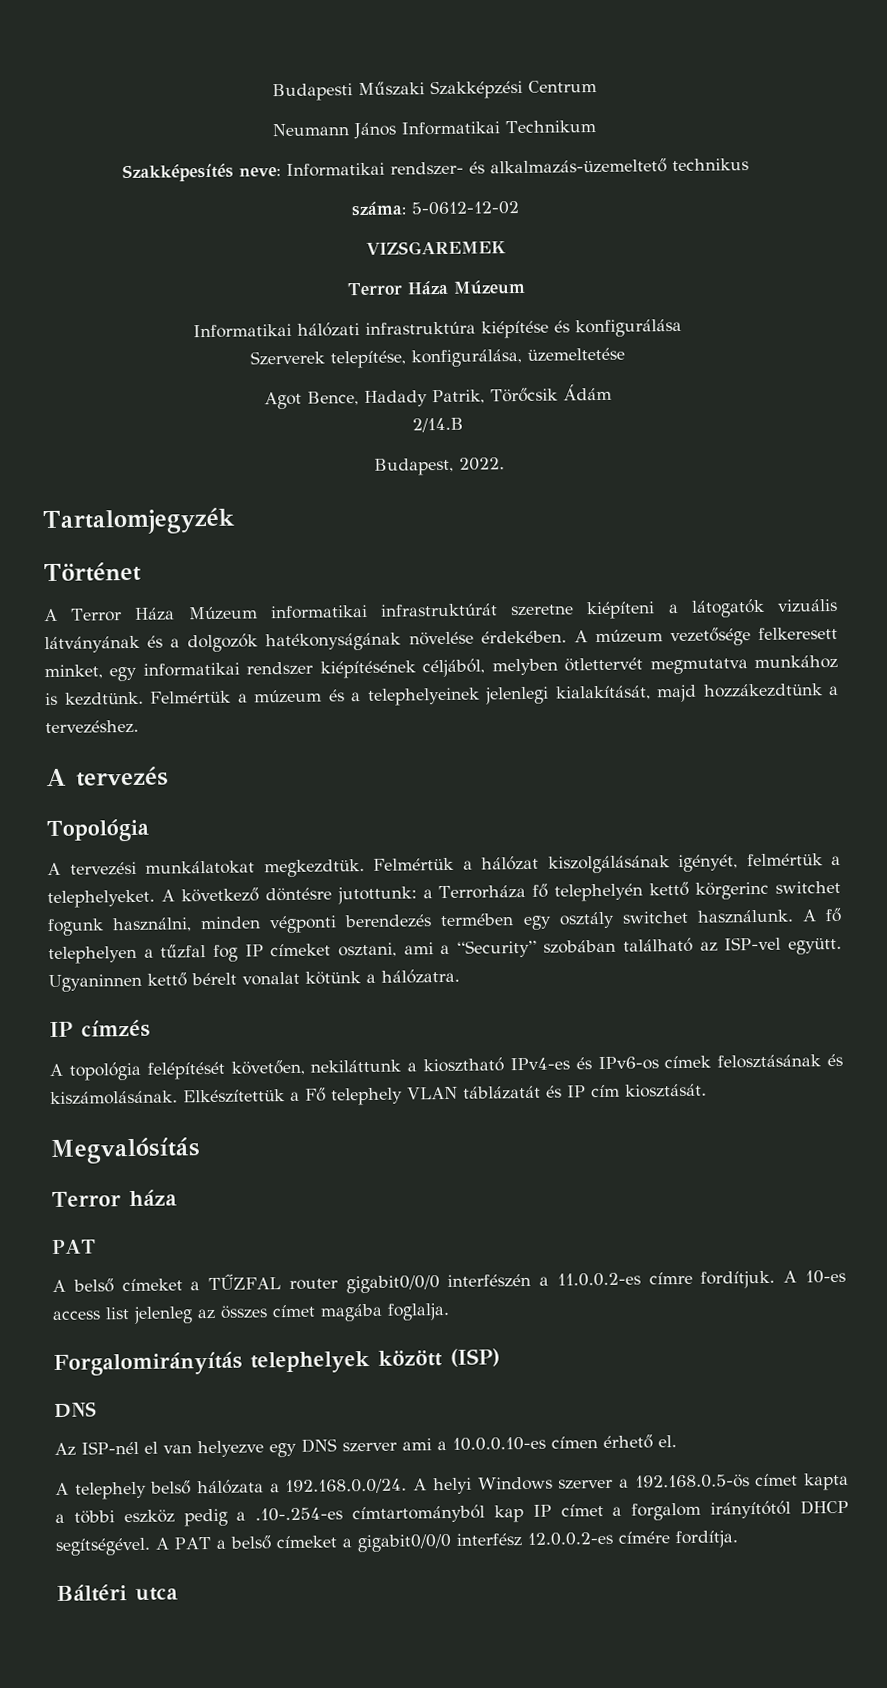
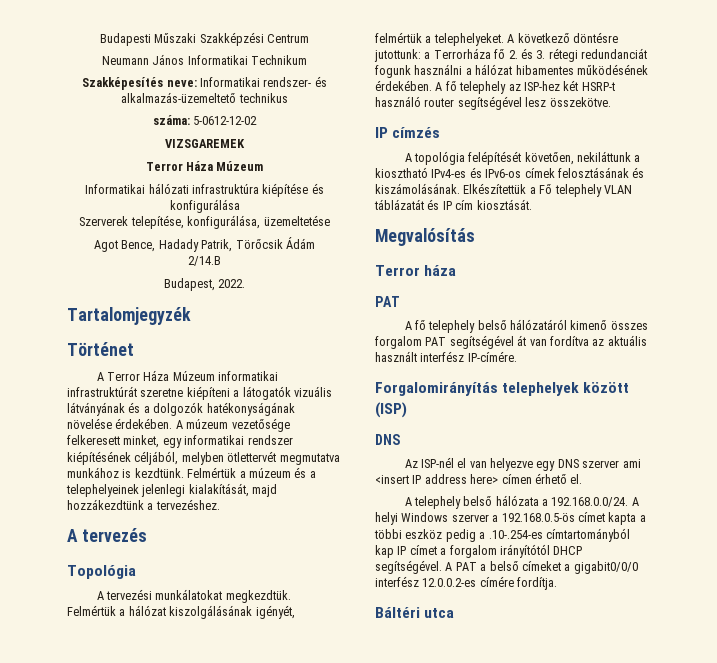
- A következő döntésre jutottunk: a Terrorháza fő telephelyén kettő körgerinc switchet fogunk használni, minden végponti berendezés termében egy osztály switchet használunk. A fő telephelyen a tűzfal fog IP címeket osztani, ami a “Security” szobában található az ISP-vel együtt. Ugyaninnen kettő bérelt vonalat kötünk a hálózatra.
+ A következő döntésre jutottunk: a Terrorháza fő 2. és 3. rétegi redundanciát fogunk használni a hálózat hibamentes működésének érdekében. A fő telephely az ISP-hez két HSRP-t használó router segítségével lesz összekötve.
- A belső címeket a TŰZFAL router gigabit0/0/0 interfészén a 11.0.0.2-es címre fordítjuk. A 10-es access list jelenleg az összes címet magába foglalja.
+ A fő telephely belső hálózatáról kimenő összes forgalom PAT segítségével át van fordítva az aktuális használt interfész IP-címére.
- Az ISP-nél el van helyezve egy DNS szerver ami a 10.0.0.10-es címen érhető el.
+ Az ISP-nél el van helyezve egy DNS szerver ami <insert IP address here> címen érhető el.

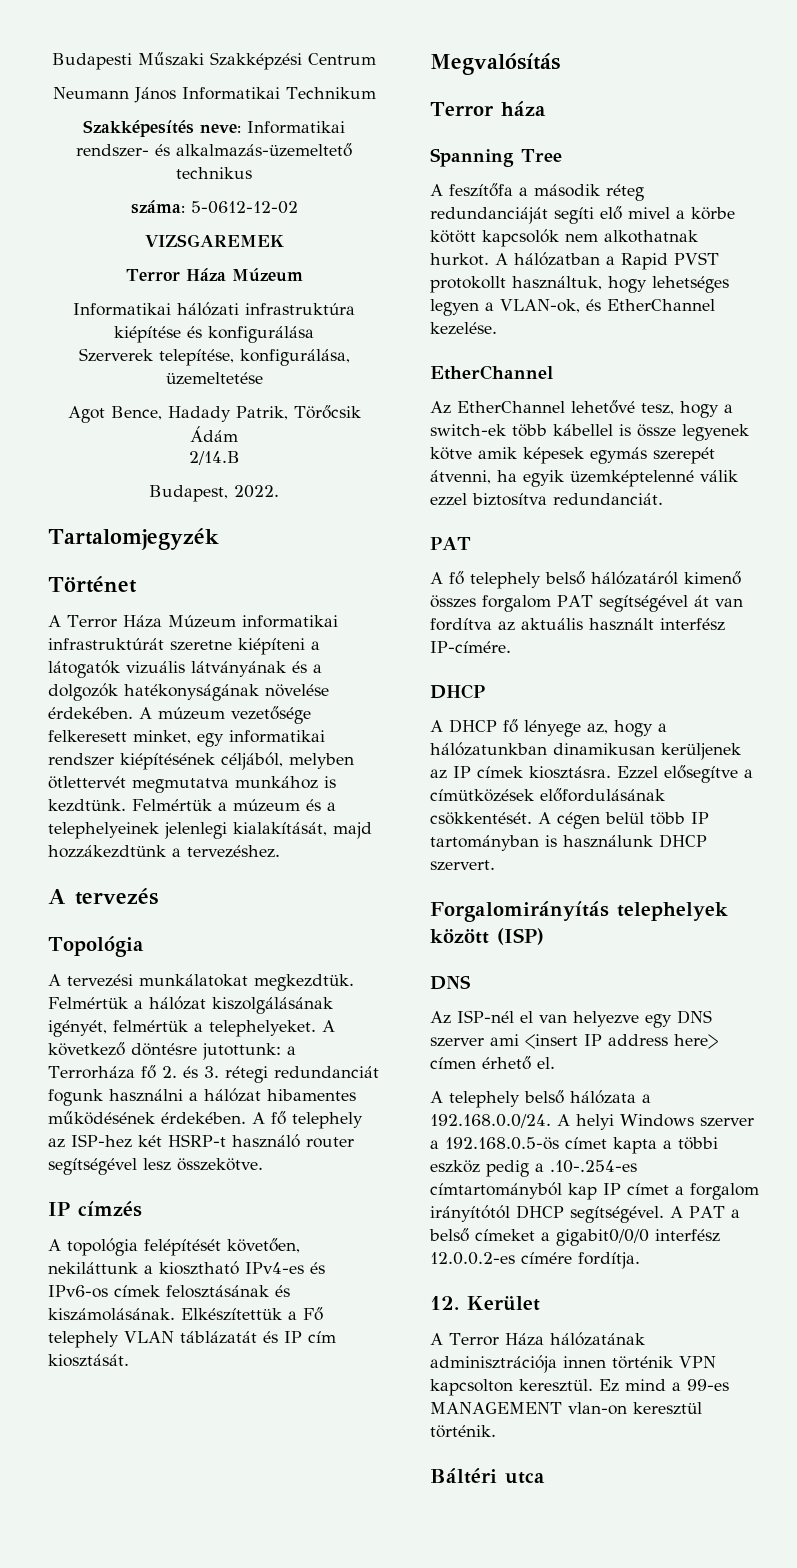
+ Spanning Tree
+ A feszítőfa a második réteg redundanciáját segíti elő mivel a körbe kötött kapcsolók nem alkothatnak hurkot. A hálózatban a Rapid PVST protokollt használtuk, hogy lehetséges legyen a VLAN-ok, és EtherChannel kezelése.
+ EtherChannel
+ Az EtherChannel lehetővé tesz, hogy a switch-ek több kábellel is össze legyenek kötve amik képesek egymás szerepét átvenni, ha egyik üzemképtelenné válik ezzel biztosítva redundanciát.
  A fő telephely belső hálózatáról kimenő összes forgalom PAT segítségével át van fordítva az aktuális használt interfész IP-címére.
+ DHCP
+ A DHCP fő lényege az, hogy a hálózatunkban dinamikusan kerüljenek az IP címek kiosztásra. Ezzel elősegítve a címütközések előfordulásának csökkentését. A cégen belül több IP tartományban is használunk DHCP szervert.
+ 12. Kerület
+ A Terror Háza hálózatának adminisztrációja innen történik VPN kapcsolton keresztül. Ez mind a 99-es MANAGEMENT vlan-on keresztül történik.

